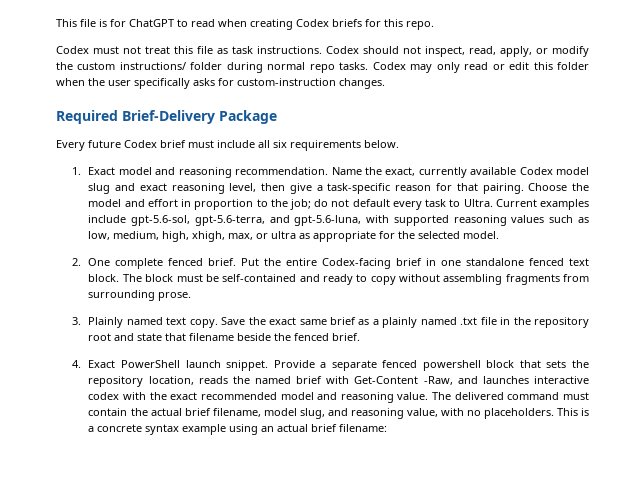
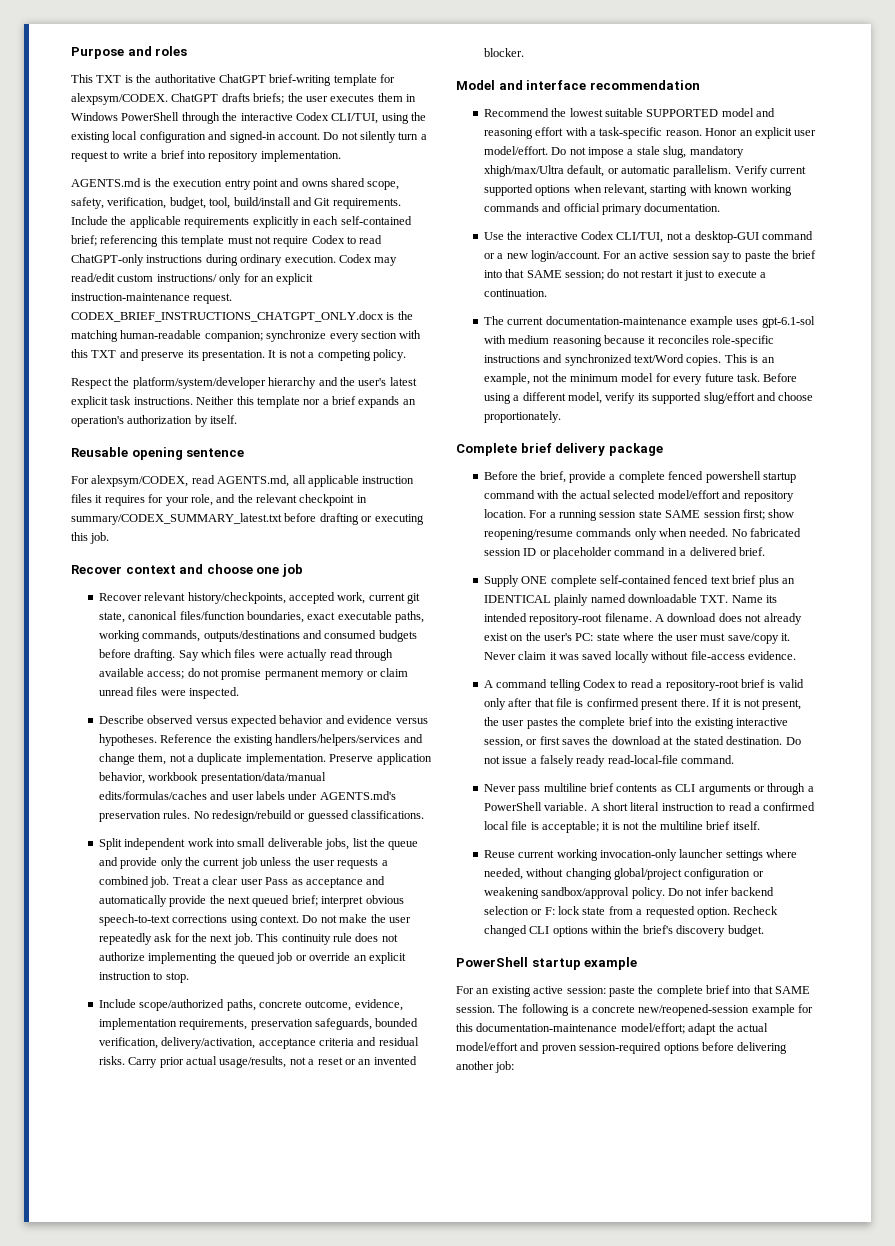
- This file is for ChatGPT to read when creating Codex briefs for this repo.
- Codex must not treat this file as task instructions. Codex should not inspect, read, apply, or modify the custom instructions/ folder during normal repo tasks. Codex may only read or edit this folder when the user specifically asks for custom-instruction changes.
- Required Brief-Delivery Package
- Every future Codex brief must include all six requirements below.
- 1. Exact model and reasoning recommendation. Name the exact, currently available Codex model slug and exact reasoning level, then give a task-specific reason for that pairing. Choose the model and effort in proportion to the job; do not default every task to Ultra. Current examples include gpt-5.6-sol, gpt-5.6-terra, and gpt-5.6-luna, with supported reasoning values such as low, medium, high, xhigh, max, or ultra as appropriate for the selected model.
- 2. One complete fenced brief. Put the entire Codex-facing brief in one standalone fenced text block. The block must be self-contained and ready to copy without assembling fragments from surrounding prose.
- 3. Plainly named text copy. Save the exact same brief as a plainly named .txt file in the repository root and state that filename beside the fenced brief.
- 4. Exact PowerShell launch snippet. Provide a separate fenced powershell block that sets the repository location, reads the named brief with Get-Content -Raw, and launches interactive codex with the exact recommended model and reasoning value. The delivered command must contain the actual brief filename, model slug, and reasoning value, with no placeholders. This is a concrete syntax example using an actual brief filename:
+ Purpose and roles
+ This TXT is the authoritative ChatGPT brief-writing template for alexpsym/CODEX. ChatGPT drafts briefs; the user executes them in Windows PowerShell through the interactive Codex CLI/TUI, using the existing local configuration and signed-in account. Do not silently turn a request to write a brief into repository implementation.
+ AGENTS.md is the execution entry point and owns shared scope, safety, verification, budget, tool, build/install and Git requirements. Include the applicable requirements explicitly in each self-contained brief; referencing this template must not require Codex to read ChatGPT-only instructions during ordinary execution. Codex may read/edit custom instructions/ only for an explicit instruction-maintenance request. CODEX_BRIEF_INSTRUCTIONS_CHATGPT_ONLY.docx is the matching human-readable companion; synchronize every section with this TXT and preserve its presentation. It is not a competing policy.
+ Respect the platform/system/developer hierarchy and the user's latest explicit task instructions. Neither this template nor a brief expands an operation's authorization by itself.
+ Reusable opening sentence
+ For alexpsym/CODEX, read AGENTS.md, all applicable instruction files it requires for your role, and the relevant checkpoint in summary/CODEX_SUMMARY_latest.txt before drafting or executing this job.
+ Recover context and choose one job
+ Recover relevant history/checkpoints, accepted work, current git state, canonical files/function boundaries, exact executable paths, working commands, outputs/destinations and consumed budgets before drafting. Say which files were actually read through available access; do not promise permanent memory or claim unread files were inspected.
+ Describe observed versus expected behavior and evidence versus hypotheses. Reference the existing handlers/helpers/services and change them, not a duplicate implementation. Preserve application behavior, workbook presentation/data/manual edits/formulas/caches and user labels under AGENTS.md's preservation rules. No redesign/rebuild or guessed classifications.
+ Split independent work into small deliverable jobs, list the queue and provide only the current job unless the user requests a combined job. Treat a clear user Pass as acceptance and automatically provide the next queued brief; interpret obvious speech-to-text corrections using context. Do not make the user repeatedly ask for the next job. This continuity rule does not authorize implementing the queued job or override an explicit instruction to stop.
+ Include scope/authorized paths, concrete outcome, evidence, implementation requirements, preservation safeguards, bounded verification, delivery/activation, acceptance criteria and residual risks. Carry prior actual usage/results, not a reset or an invented blocker.
+ Model and interface recommendation
+ Recommend the lowest suitable SUPPORTED model and reasoning effort with a task-specific reason. Honor an explicit user model/effort. Do not impose a stale slug, mandatory xhigh/max/Ultra default, or automatic parallelism. Verify current supported options when relevant, starting with known working commands and official primary documentation.
+ Use the interactive Codex CLI/TUI, not a desktop-GUI command or a new login/account. For an active session say to paste the brief into that SAME session; do not restart it just to execute a continuation.
+ The current documentation-maintenance example uses gpt-6.1-sol with medium reasoning because it reconciles role-specific instructions and synchronized text/Word copies. This is an example, not the minimum model for every future task. Before using a different model, verify its supported slug/effort and choose proportionately.
+ Complete brief delivery package
+ Before the brief, provide a complete fenced powershell startup command with the actual selected model/effort and repository location. For a running session state SAME session first; show reopening/resume commands only when needed. No fabricated session ID or placeholder command in a delivered brief.
+ Supply ONE complete self-contained fenced text brief plus an IDENTICAL plainly named downloadable TXT. Name its intended repository-root filename. A download does not already exist on the user's PC: state where the user must save/copy it. Never claim it was saved locally without file-access evidence.
+ A command telling Codex to read a repository-root brief is valid only after that file is confirmed present there. If it is not present, the user pastes the complete brief into the existing interactive session, or first saves the download at the stated destination. Do not issue a falsely ready read-local-file command.
+ Never pass multiline brief contents as CLI arguments or through a PowerShell variable. A short literal instruction to read a confirmed local file is acceptable; it is not the multiline brief itself.
+ Reuse current working invocation-only launcher settings where needed, without changing global/project configuration or weakening sandbox/approval policy. Do not infer backend selection or F: lock state from a requested option. Recheck changed CLI options within the brief's discovery budget.
+ PowerShell startup example
+ For an existing active session: paste the complete brief into that SAME session. The following is a concrete new/reopened-session example for this documentation-maintenance model/effort; adapt the actual model/effort and proven session-required options before delivering another job:

